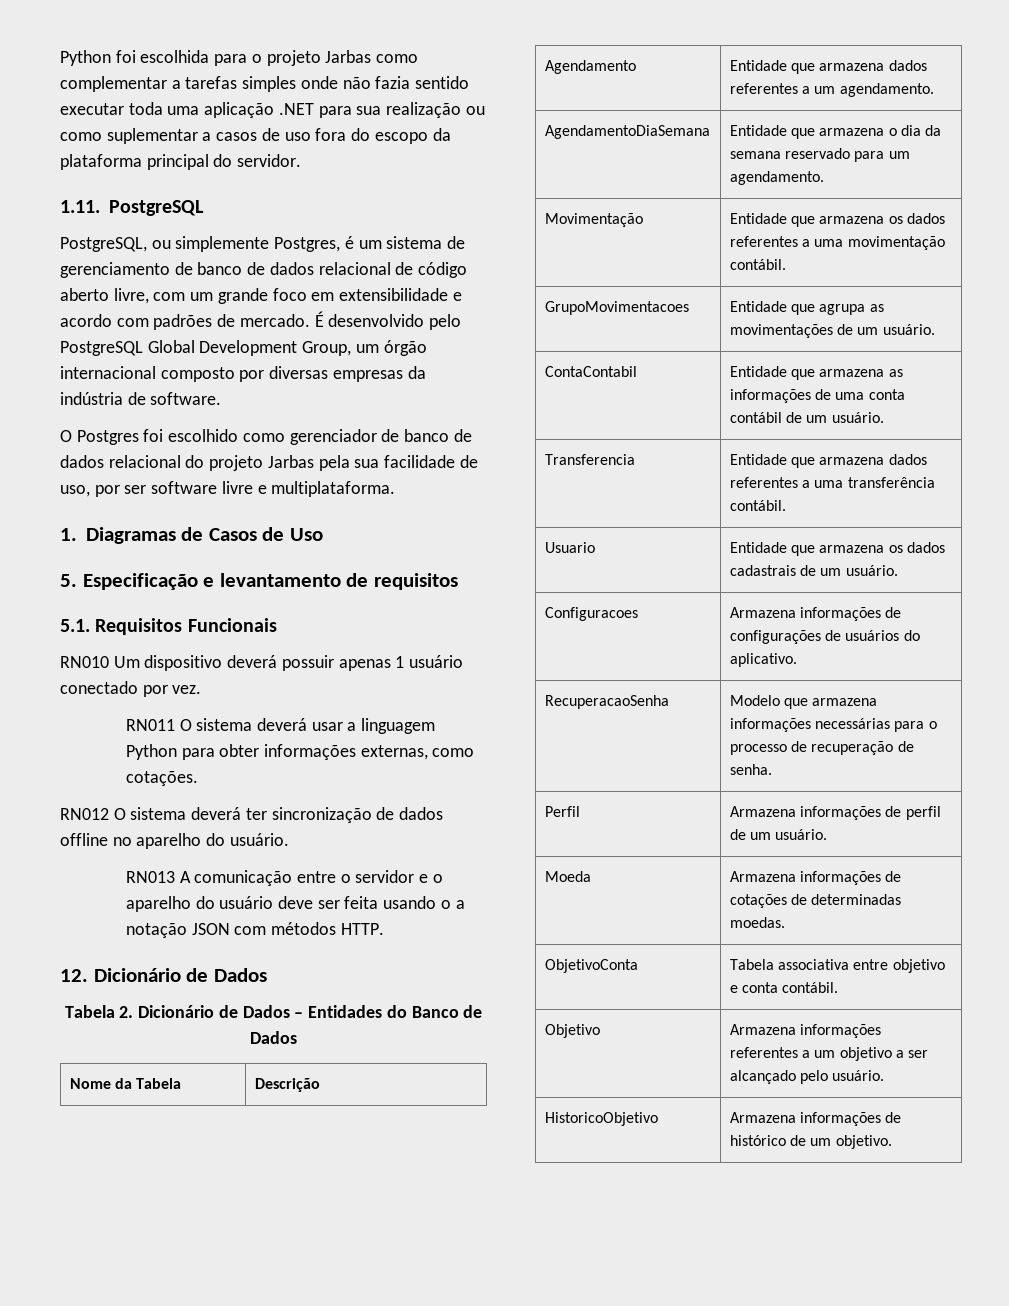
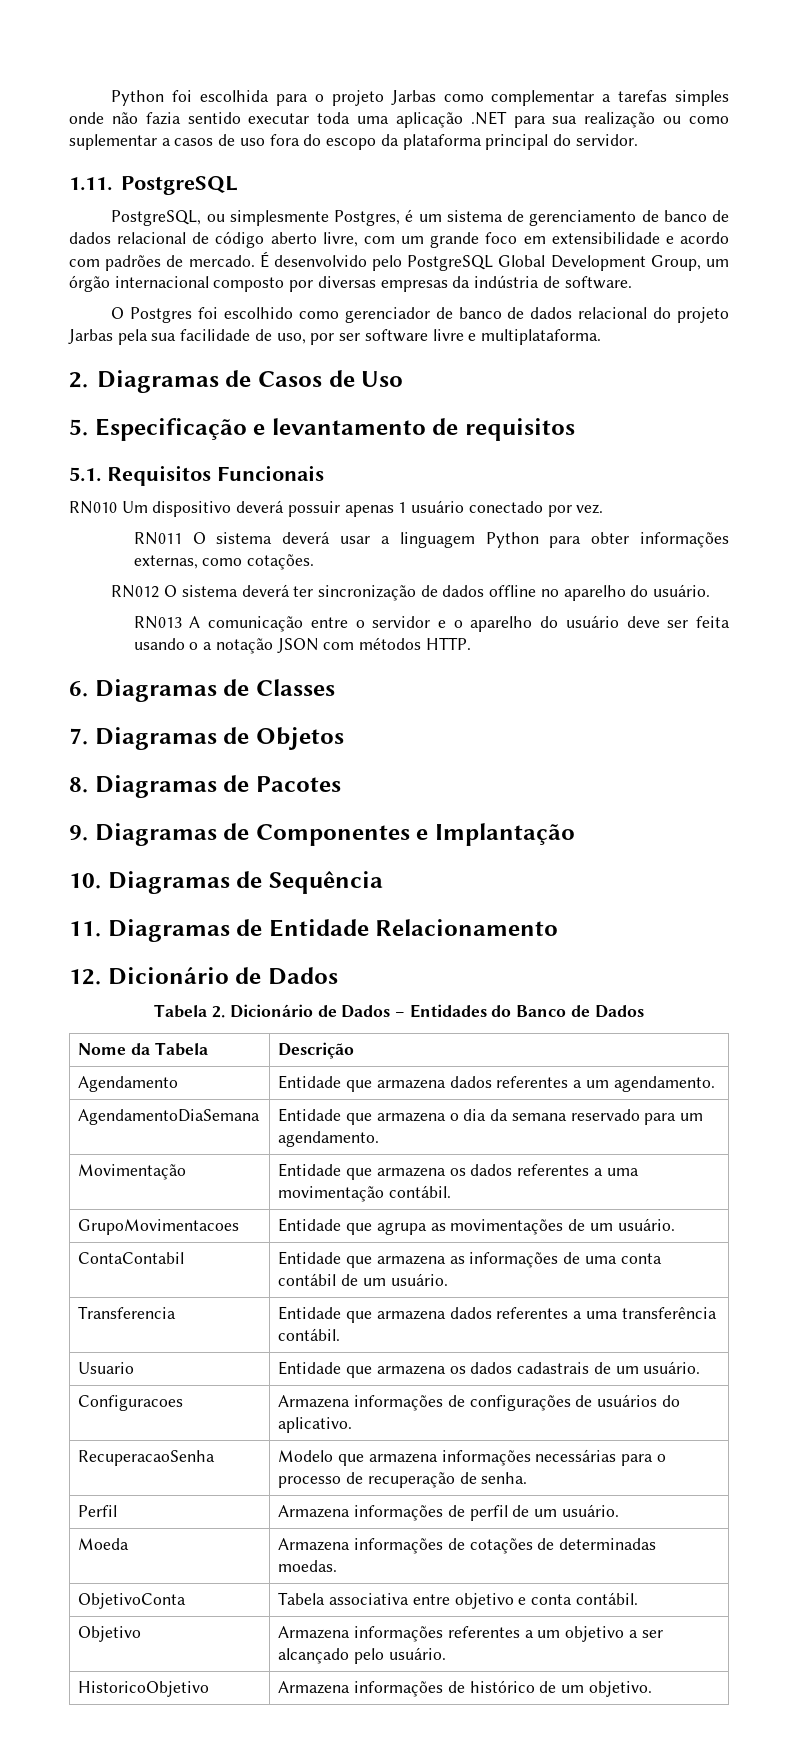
- PostgreSQL, ou simplemente Postgres, é um sistema de gerenciamento de banco de dados relacional de código aberto livre, com um grande foco em extensibilidade e acordo com padrões de mercado.
+ PostgreSQL, ou simplesmente Postgres, é um sistema de gerenciamento de banco de dados relacional de código aberto livre, com um grande foco em extensibilidade e acordo com padrões de mercado.
- 1. Diagramas de Casos de Uso
+ 2. Diagramas de Casos de Uso
+ 6. Diagramas de Classes
+ 7. Diagramas de Objetos
+ 8. Diagramas de Pacotes
+ 9. Diagramas de Componentes e Implantação
+ 10. Diagramas de Sequência
+ 11. Diagramas de Entidade Relacionamento

